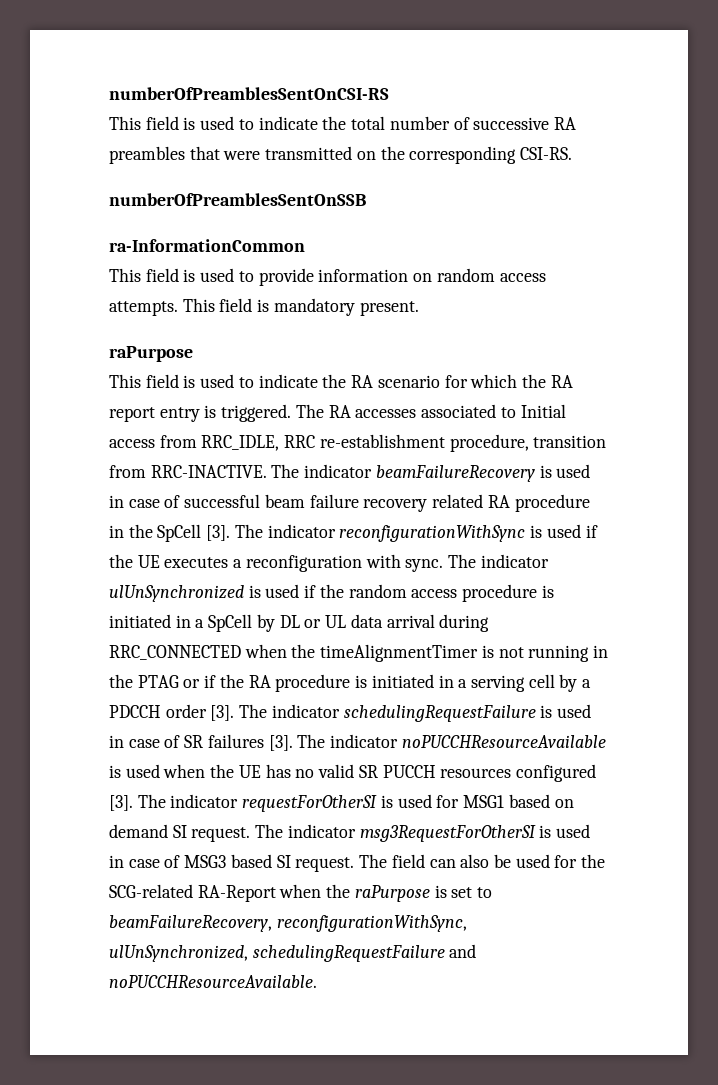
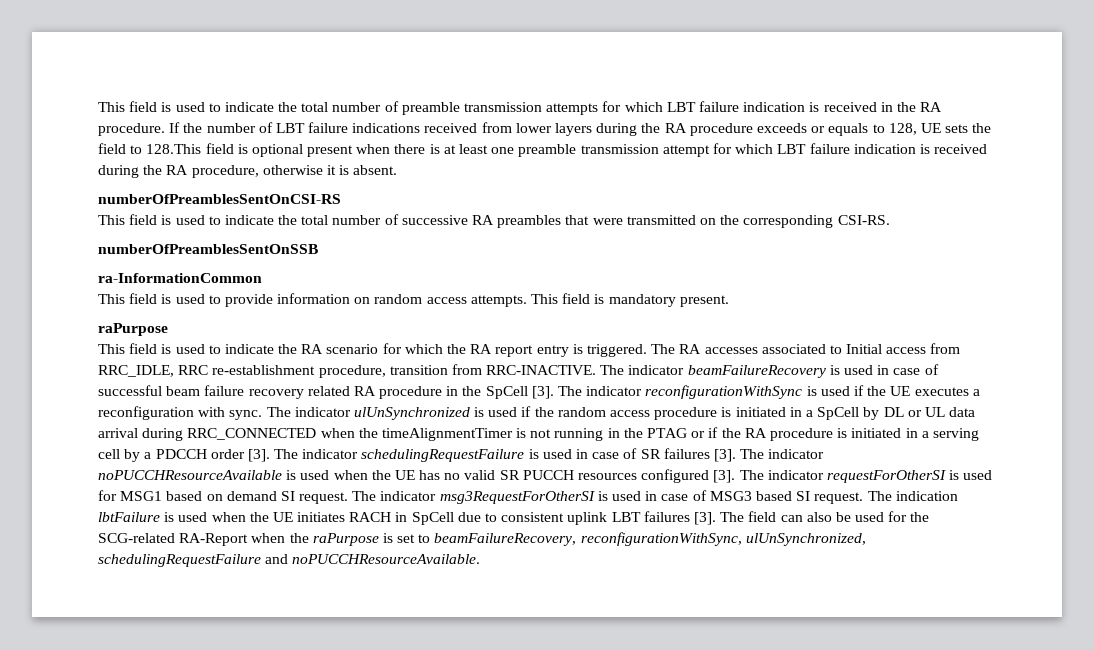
+ This field is used to indicate the total number of preamble transmission attempts for which LBT failure indication is received in the RA procedure. If the number of LBT failure indications received from lower layers during the RA procedure exceeds or equals to 128, UE sets the field to 128.This field is optional present when there is at least one preamble transmission attempt for which LBT failure indication is received during the RA procedure, otherwise it is absent.
- The field can also be used for the SCG-related RA-Report when the raPurpose is set to beamFailureRecovery, reconfigurationWithSync, ulUnSynchronized, schedulingRequestFailure and noPUCCHResourceAvailable.
+ The indication lbtFailure is used when the UE initiates RACH in SpCell due to consistent uplink LBT failures [3]. The field can also be used for the SCG-related RA-Report when the raPurpose is set to beamFailureRecovery, reconfigurationWithSync, ulUnSynchronized, schedulingRequestFailure and noPUCCHResourceAvailable.

